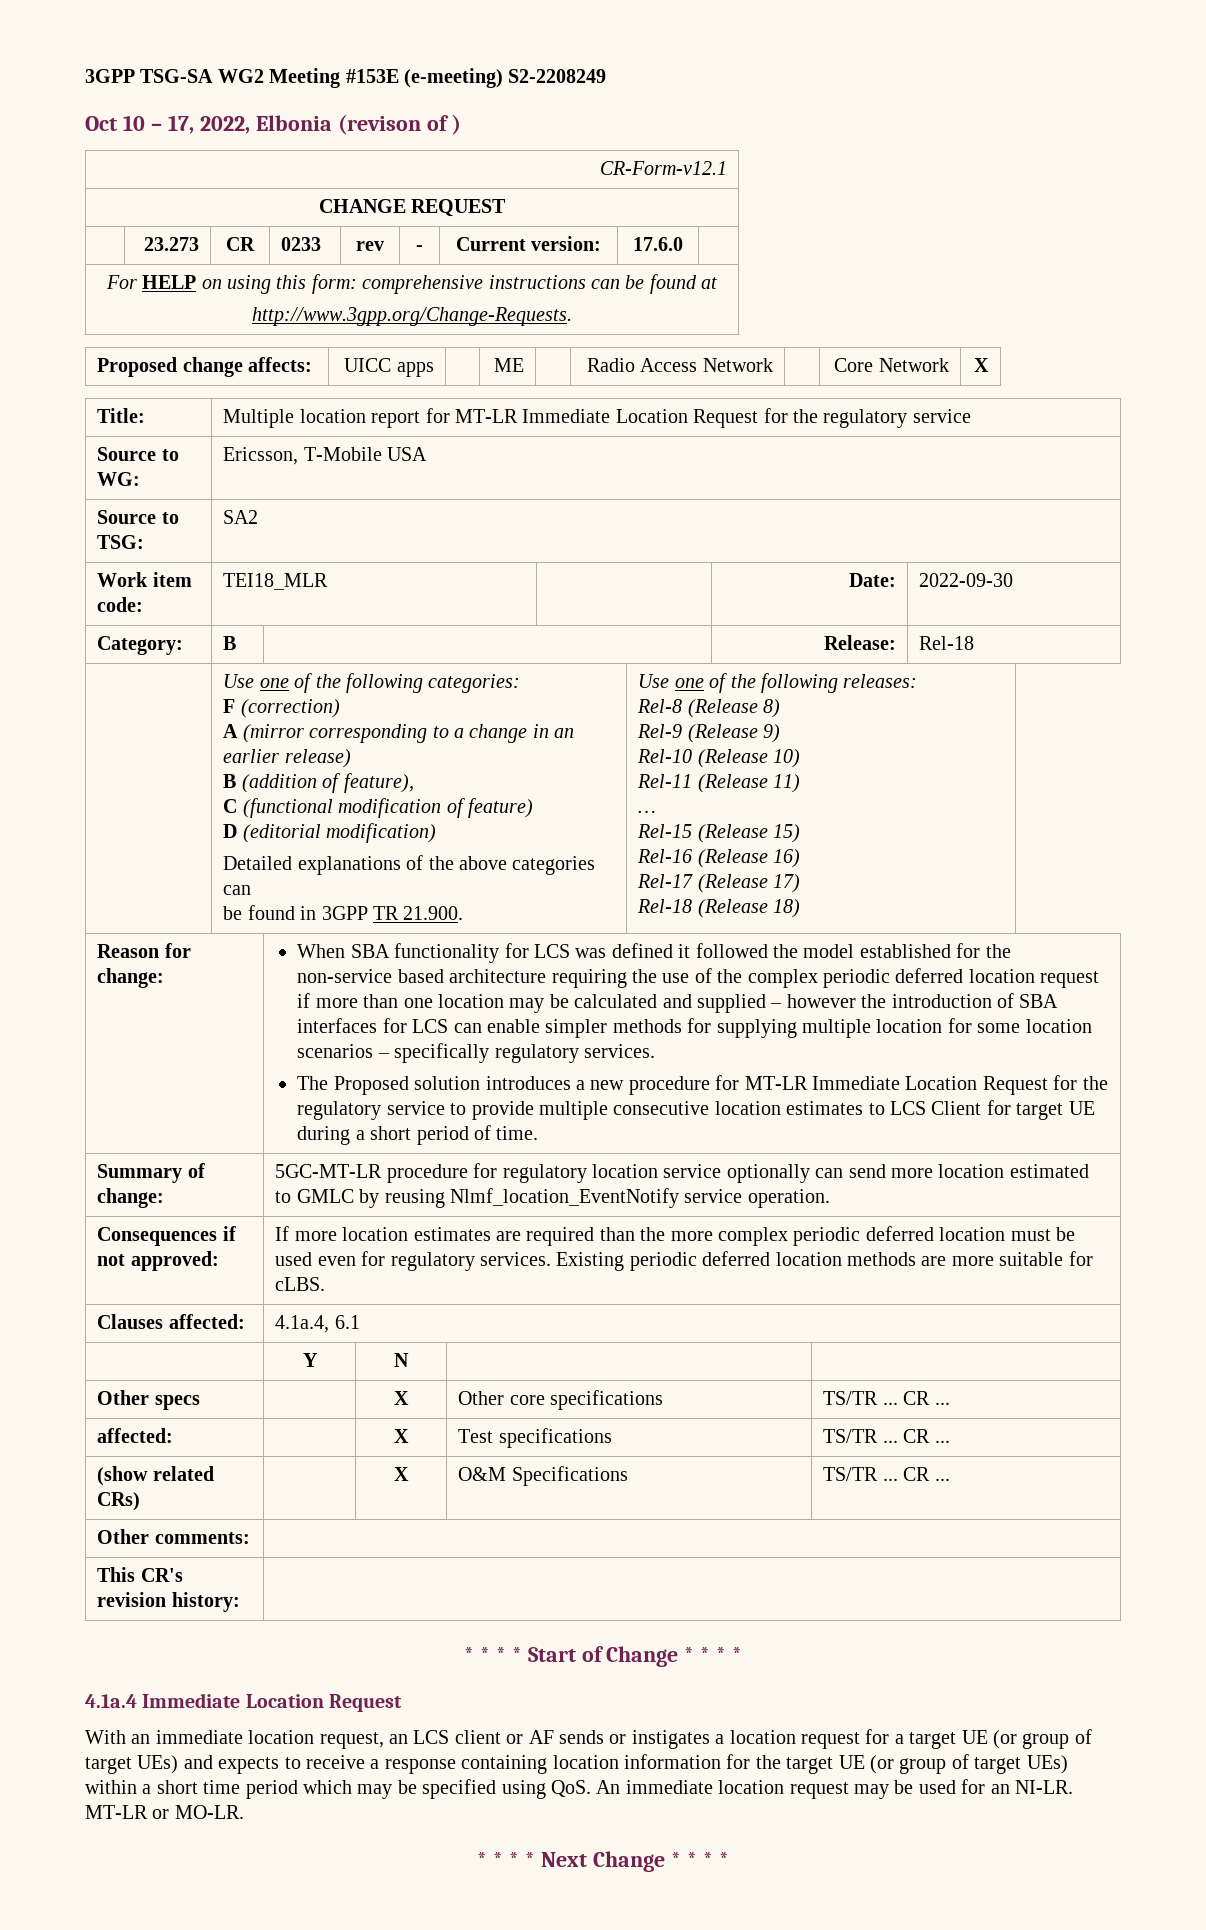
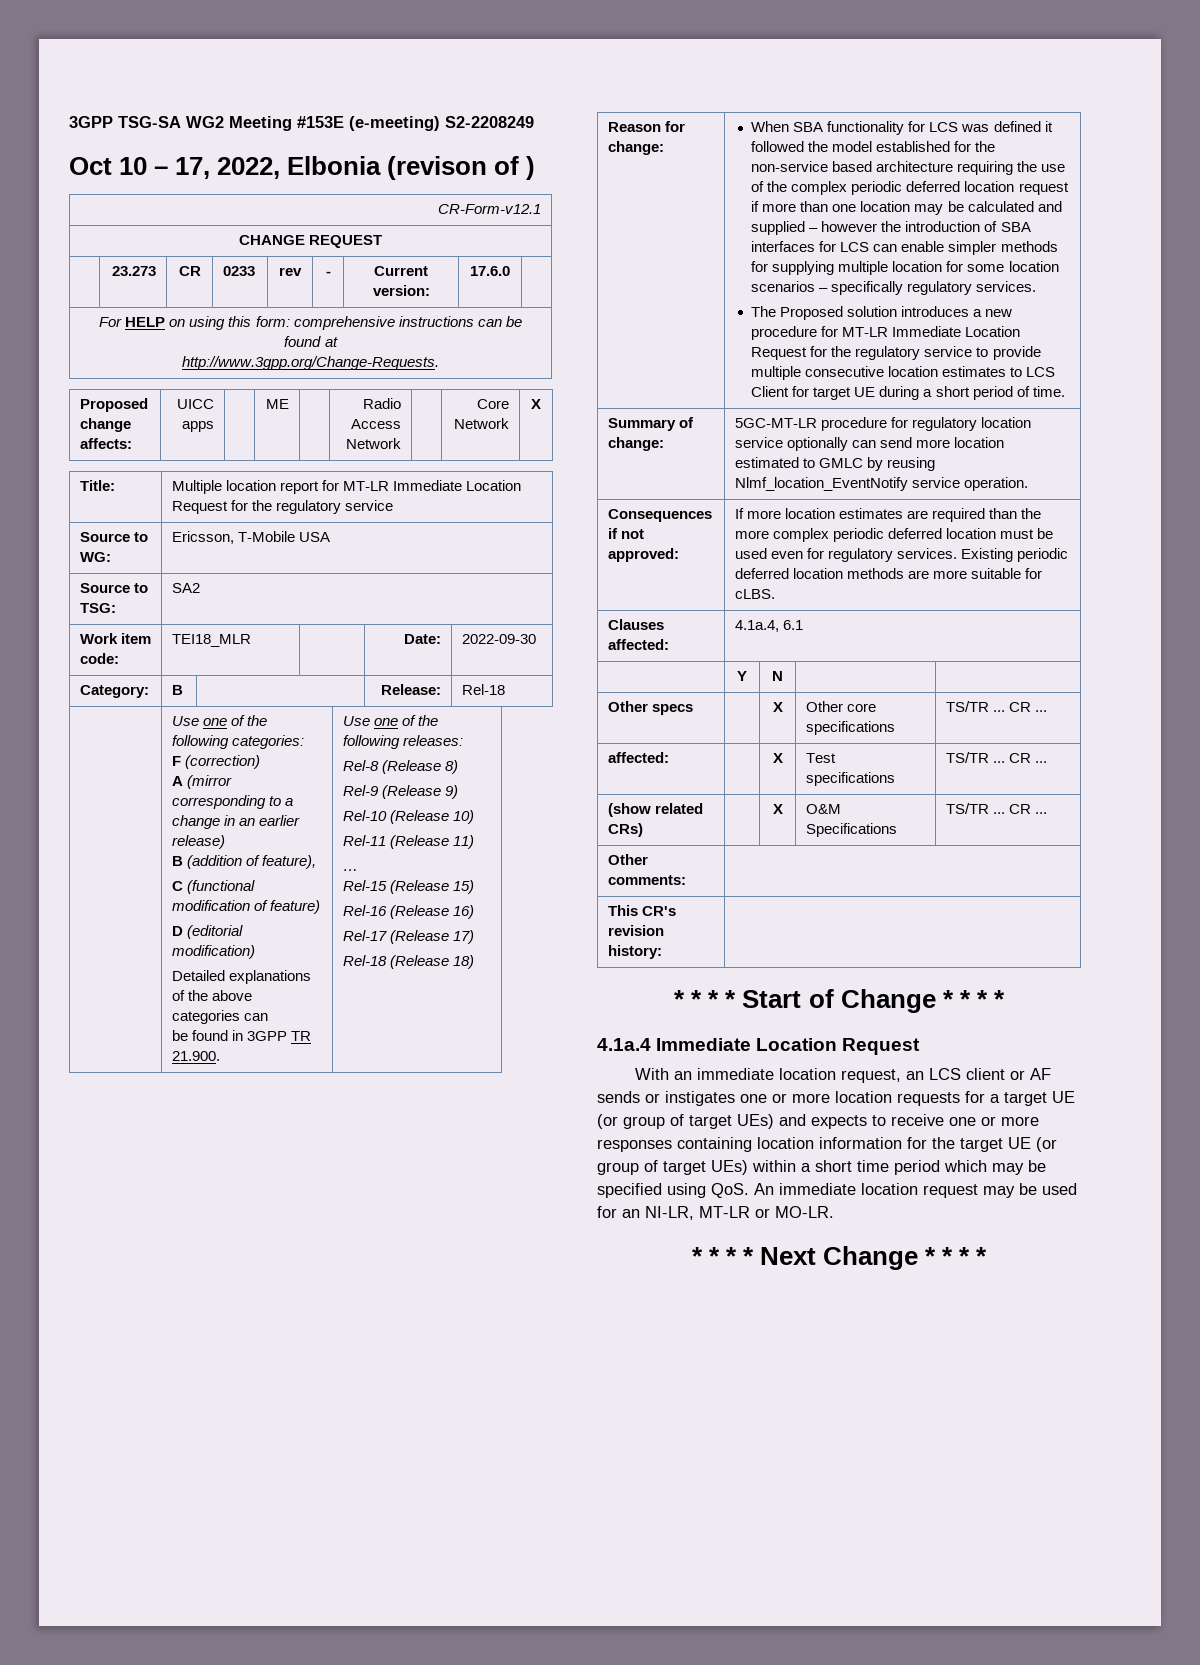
- With an immediate location request, an LCS client or AF sends or instigates a location request for a target UE (or group of target UEs) and expects to receive a response containing location information for the target UE (or group of target UEs) within a short time period which may be specified using QoS. An immediate location request may be used for an NI-LR. MT-LR or MO-LR.
+ With an immediate location request, an LCS client or AF sends or instigates one or more location requests for a target UE (or group of target UEs) and expects to receive one or more responses containing location information for the target UE (or group of target UEs) within a short time period which may be specified using QoS. An immediate location request may be used for an NI-LR, MT-LR or MO-LR.

